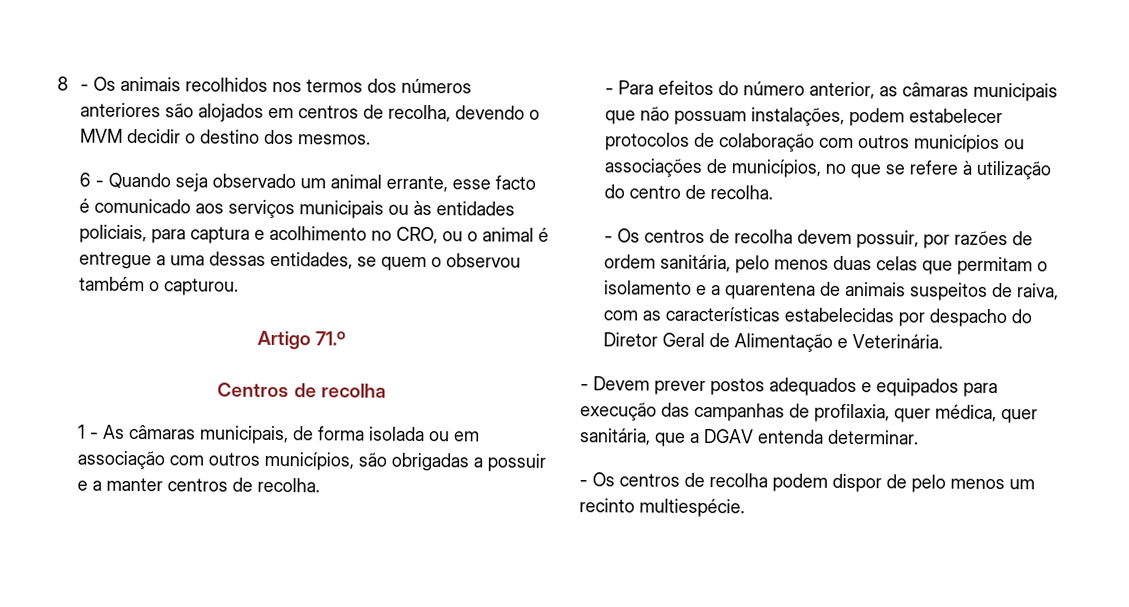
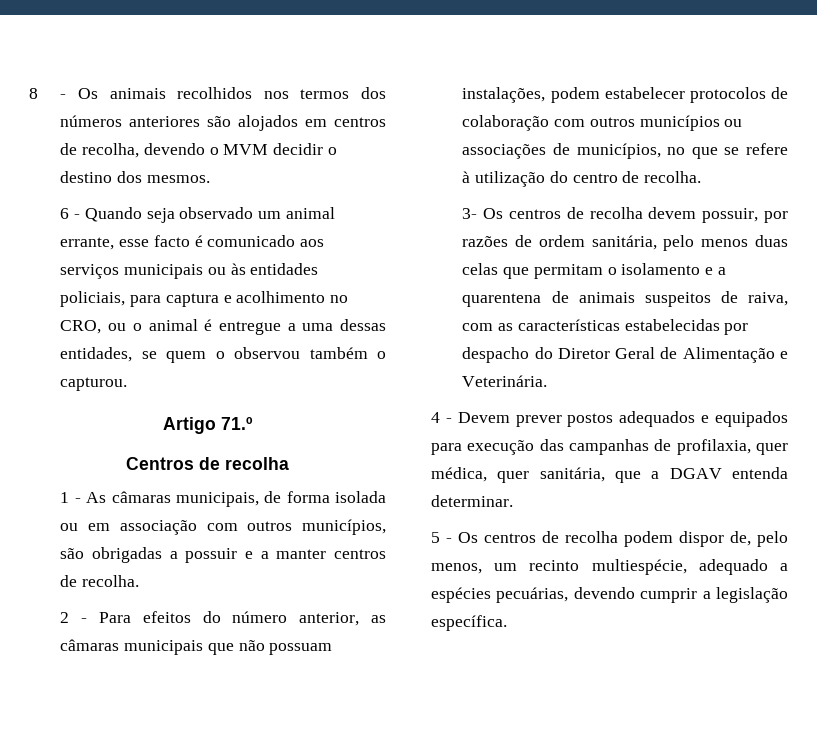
- - Para efeitos do número anterior, as câmaras municipais que não possuam instalações, podem estabelecer protocolos de colaboração com outros municípios ou associações de municípios, no que se refere à utilização do centro de recolha.
+ 2 - Para efeitos do número anterior, as câmaras municipais que não possuam instalações, podem estabelecer protocolos de colaboração com outros municípios ou associações de municípios, no que se refere à utilização do centro de recolha.
- - Os centros de recolha devem possuir, por razões de ordem sanitária, pelo menos duas celas que permitam o isolamento e a quarentena de animais suspeitos de raiva, com as características estabelecidas por despacho do Diretor Geral de Alimentação e Veterinária.
+ 3- Os centros de recolha devem possuir, por razões de ordem sanitária, pelo menos duas celas que permitam o isolamento e a quarentena de animais suspeitos de raiva, com as características estabelecidas por despacho do Diretor Geral de Alimentação e Veterinária.
- - Devem prever postos adequados e equipados para execução das campanhas de profilaxia, quer médica, quer sanitária, que a DGAV entenda determinar.
+ 4 - Devem prever postos adequados e equipados para execução das campanhas de profilaxia, quer médica, quer sanitária, que a DGAV entenda determinar.
- - Os centros de recolha podem dispor de pelo menos um recinto multiespécie.
+ 5 - Os centros de recolha podem dispor de, pelo menos, um recinto multiespécie, adequado a espécies pecuárias, devendo cumprir a legislação específica.

